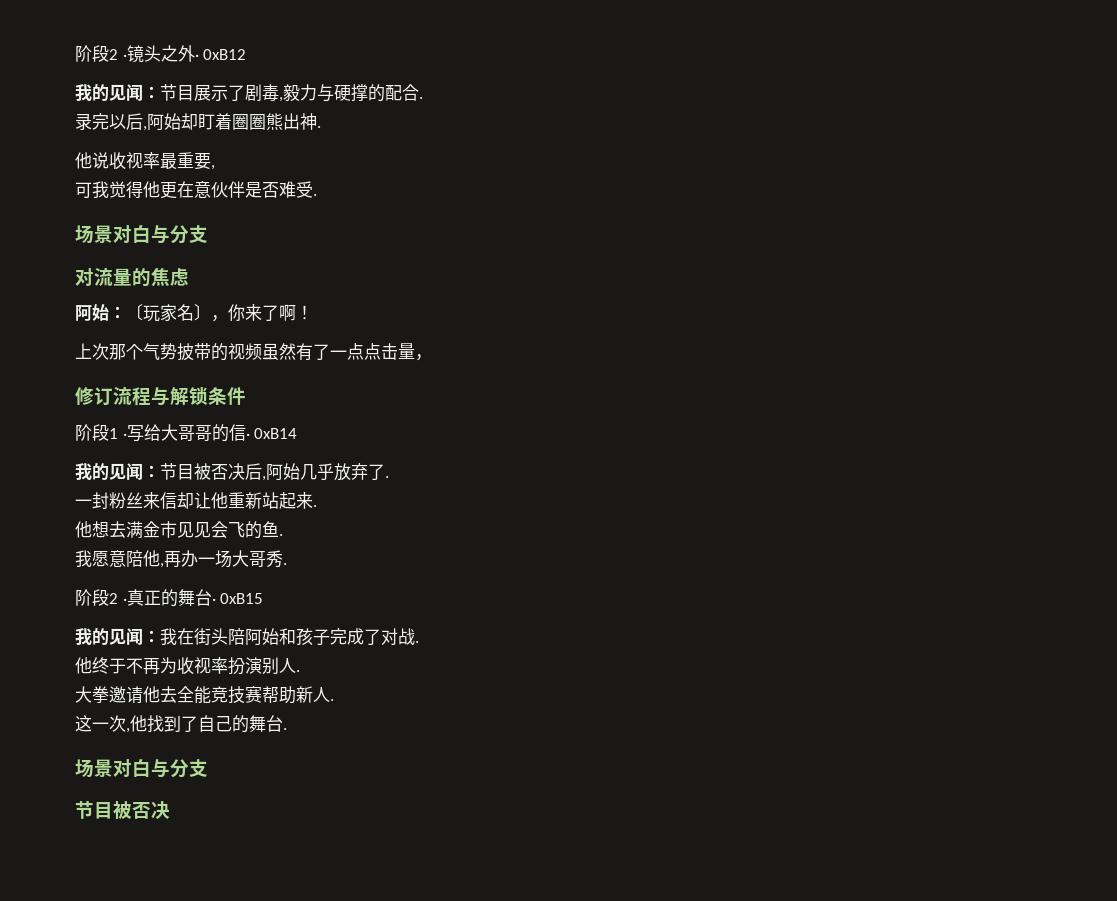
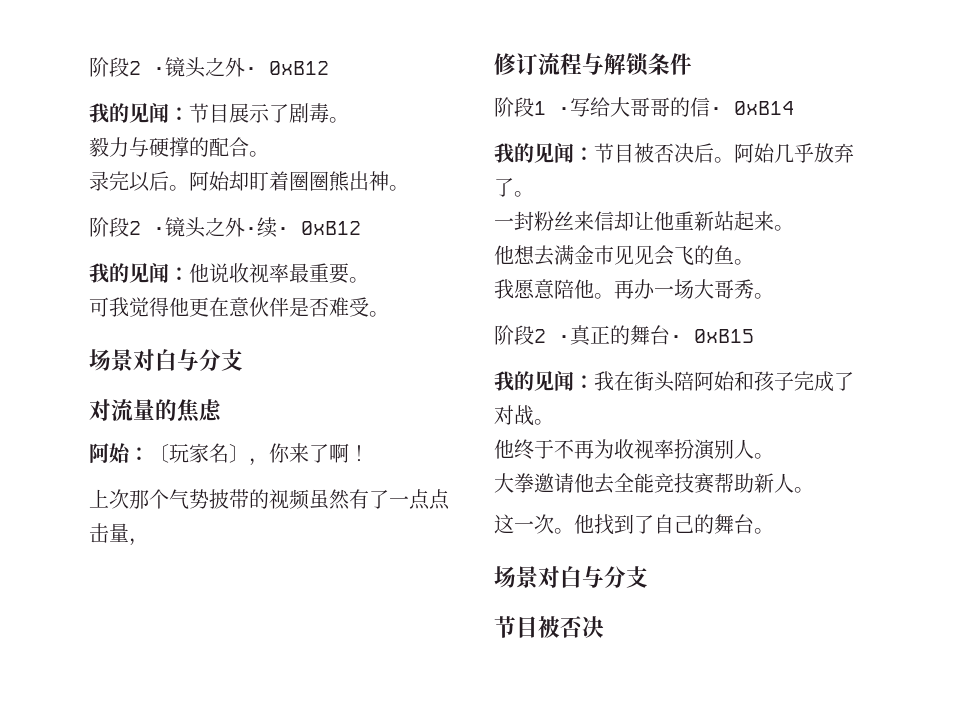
- 我的见闻：节目展示了剧毒,毅力与硬撑的配合.
+ 我的见闻：节目展示了剧毒。
+ 毅力与硬撑的配合。
- 录完以后,阿始却盯着圈圈熊出神.
- 他说收视率最重要,
+ 录完以后。阿始却盯着圈圈熊出神。
+ 阶段2 ·镜头之外·续· 0xB12
+ 我的见闻：他说收视率最重要。
- 可我觉得他更在意伙伴是否难受.
+ 可我觉得他更在意伙伴是否难受。
- 我的见闻：节目被否决后,阿始几乎放弃了.
+ 我的见闻：节目被否决后。阿始几乎放弃了。
- 一封粉丝来信却让他重新站起来.
+ 一封粉丝来信却让他重新站起来。
- 他想去满金市见见会飞的鱼.
+ 他想去满金市见见会飞的鱼。
- 我愿意陪他,再办一场大哥秀.
+ 我愿意陪他。再办一场大哥秀。
- 我的见闻：我在街头陪阿始和孩子完成了对战.
+ 我的见闻：我在街头陪阿始和孩子完成了对战。
- 他终于不再为收视率扮演别人.
+ 他终于不再为收视率扮演别人。
- 大拳邀请他去全能竞技赛帮助新人.
+ 大拳邀请他去全能竞技赛帮助新人。
- 这一次,他找到了自己的舞台.
+ 这一次。他找到了自己的舞台。

